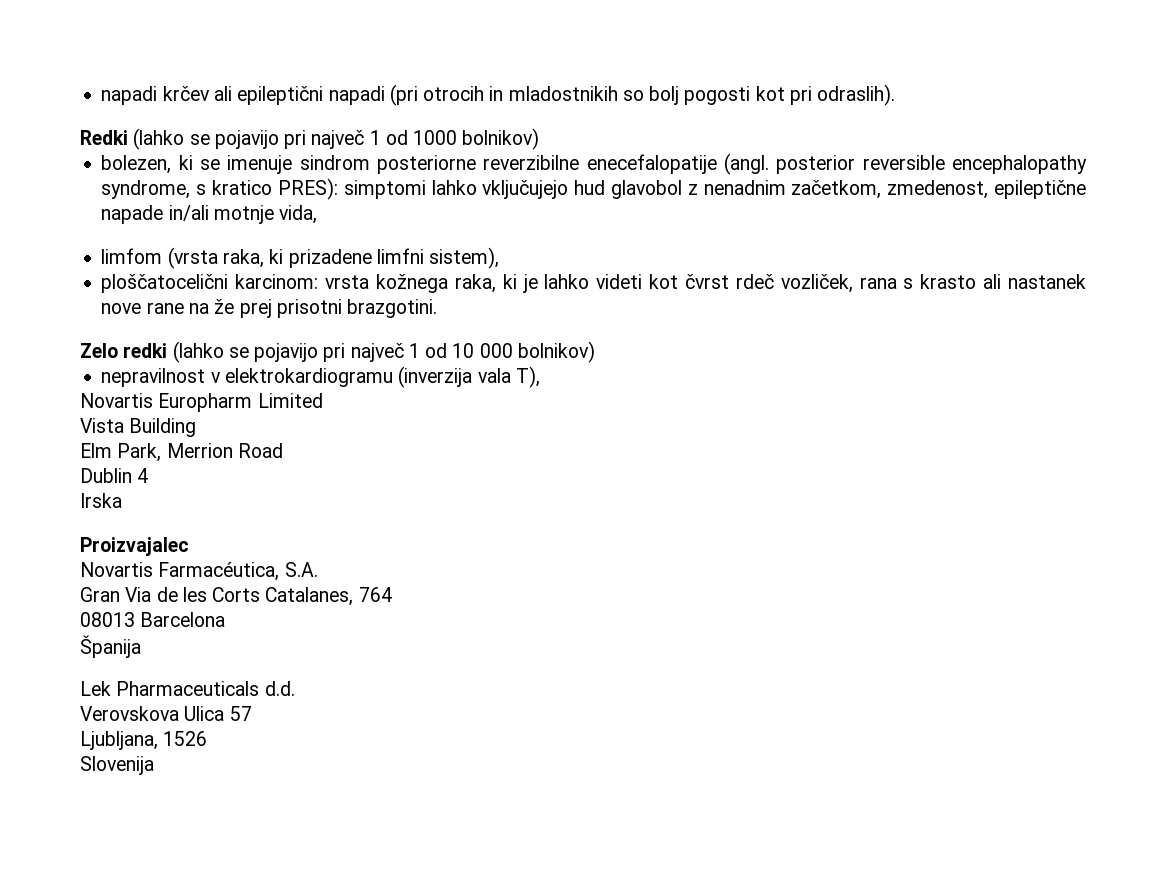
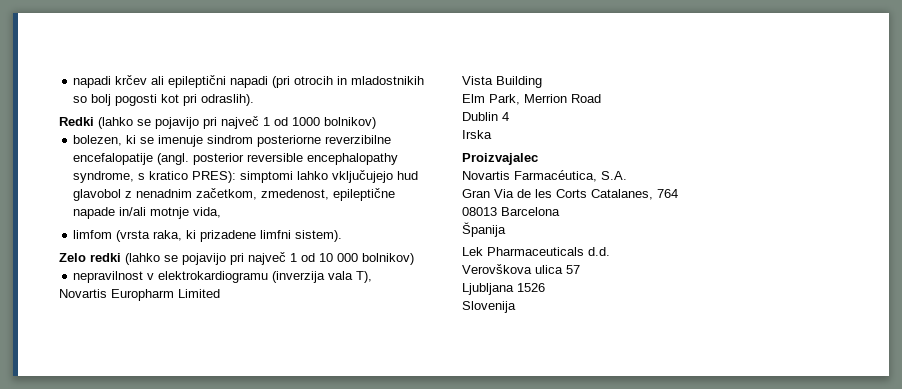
- bolezen, ki se imenuje sindrom posteriorne reverzibilne enecefalopatije (angl. posterior reversible encephalopathy syndrome, s kratico PRES): simptomi lahko vključujejo hud glavobol z nenadnim začetkom, zmedenost, epileptične napade in/ali motnje vida,
+ bolezen, ki se imenuje sindrom posteriorne reverzibilne encefalopatije (angl. posterior reversible encephalopathy syndrome, s kratico PRES): simptomi lahko vključujejo hud glavobol z nenadnim začetkom, zmedenost, epileptične napade in/ali motnje vida,
- limfom (vrsta raka, ki prizadene limfni sistem),
- ploščatocelični karcinom: vrsta kožnega raka, ki je lahko videti kot čvrst rdeč vozliček, rana s krasto ali nastanek nove rane na že prej prisotni brazgotini.
+ limfom (vrsta raka, ki prizadene limfni sistem).
- Verovskova Ulica 57
+ Verovškova ulica 57
- Ljubljana, 1526
+ Ljubljana 1526

